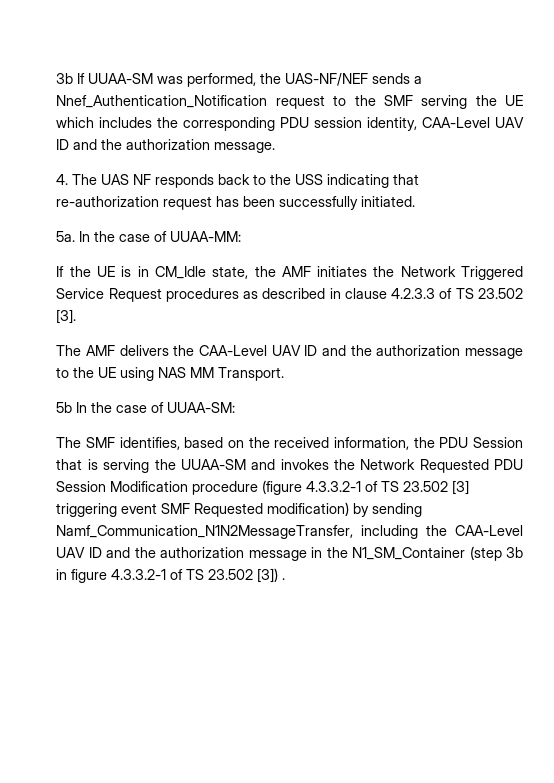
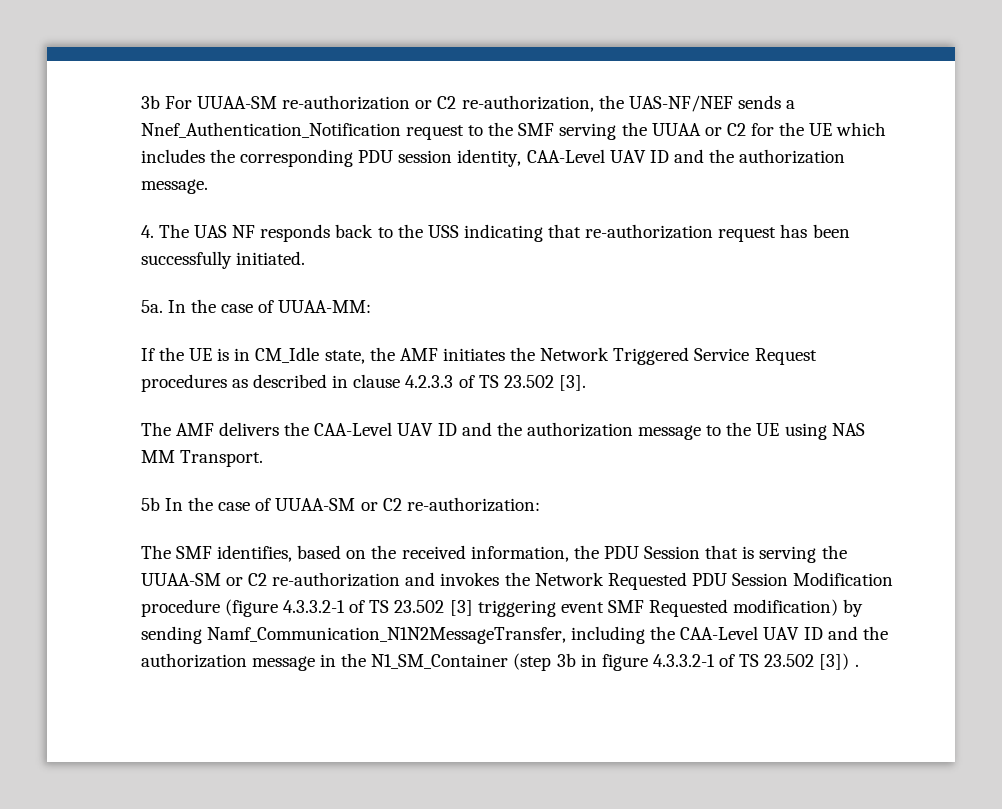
- 3b If UUAA-SM was performed, the UAS-NF/NEF sends a Nnef_Authentication_Notification request to the SMF serving the UE which includes the corresponding PDU session identity, CAA-Level UAV ID and the authorization message.
+ 3b For UUAA-SM re-authorization or C2 re-authorization, the UAS-NF/NEF sends a Nnef_Authentication_Notification request to the SMF serving the UUAA or C2 for the UE which includes the corresponding PDU session identity, CAA-Level UAV ID and the authorization message.
- 5b In the case of UUAA-SM:
+ 5b In the case of UUAA-SM or C2 re-authorization:
- The SMF identifies, based on the received information, the PDU Session that is serving the UUAA-SM and invokes the Network Requested PDU Session Modification procedure (figure 4.3.3.2-1 of TS 23.502 [3] triggering event SMF Requested modification) by sending Namf_Communication_N1N2MessageTransfer, including the CAA-Level UAV ID and the authorization message in the N1_SM_Container (step 3b in figure 4.3.3.2-1 of TS 23.502 [3]) .
+ The SMF identifies, based on the received information, the PDU Session that is serving the UUAA-SM or C2 re-authorization and invokes the Network Requested PDU Session Modification procedure (figure 4.3.3.2-1 of TS 23.502 [3] triggering event SMF Requested modification) by sending Namf_Communication_N1N2MessageTransfer, including the CAA-Level UAV ID and the authorization message in the N1_SM_Container (step 3b in figure 4.3.3.2-1 of TS 23.502 [3]) .

